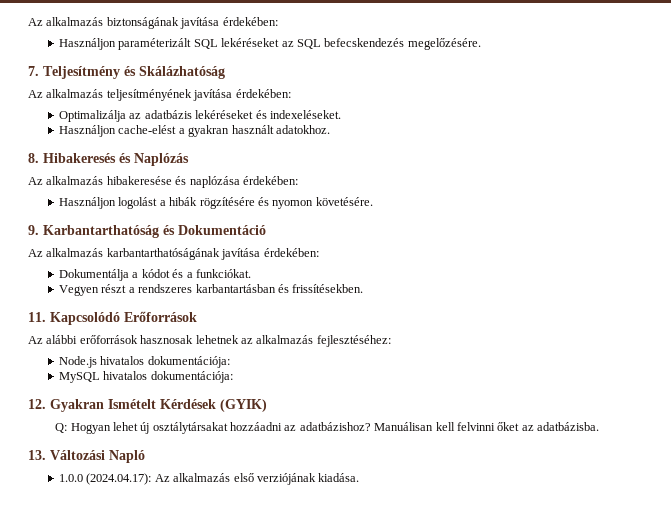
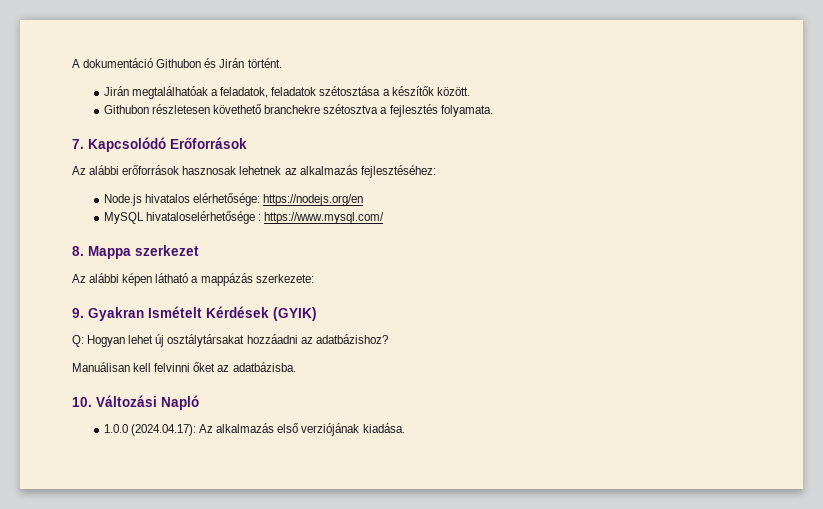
- Az alkalmazás biztonságának javítása érdekében:
- Használjon paraméterizált SQL lekéréseket az SQL befecskendezés megelőzésére.
- 7. Teljesítmény és Skálázhatóság
- Az alkalmazás teljesítményének javítása érdekében:
- Optimalizálja az adatbázis lekéréseket és indexeléseket.
- Használjon cache-elést a gyakran használt adatokhoz.
- 8. Hibakeresés és Naplózás
- Az alkalmazás hibakeresése és naplózása érdekében:
- Használjon logolást a hibák rögzítésére és nyomon követésére.
- 9. Karbantarthatóság és Dokumentáció
- Az alkalmazás karbantarthatóságának javítása érdekében:
- Dokumentálja a kódot és a funkciókat.
- Vegyen részt a rendszeres karbantartásban és frissítésekben.
- 11. Kapcsolódó Erőforrások
+ A dokumentáció Githubon és Jirán történt.
+ Jirán megtalálhatóak a feladatok, feladatok szétosztása a készítők között.
+ Githubon részletesen követhető branchekre szétosztva a fejlesztés folyamata.
+ 7. Kapcsolódó Erőforrások
- Node.js hivatalos dokumentációja:
+ Node.js hivatalos elérhetősége: https://nodejs.org/en
- MySQL hivatalos dokumentációja:
- 12. Gyakran Ismételt Kérdések (GYIK)
+ MySQL hivataloselérhetősége : https://www.mysql.com/
+ 8. Mappa szerkezet
+ Az alábbi képen látható a mappázás szerkezete:
+ 9. Gyakran Ismételt Kérdések (GYIK)
- Q: Hogyan lehet új osztálytársakat hozzáadni az adatbázishoz? Manuálisan kell felvinni őket az adatbázisba.
+ Q: Hogyan lehet új osztálytársakat hozzáadni az adatbázishoz?
+ Manuálisan kell felvinni őket az adatbázisba.
- 13. Változási Napló
+ 10. Változási Napló

